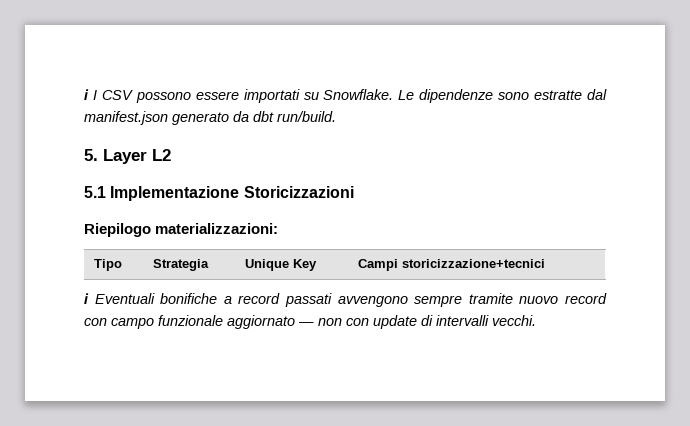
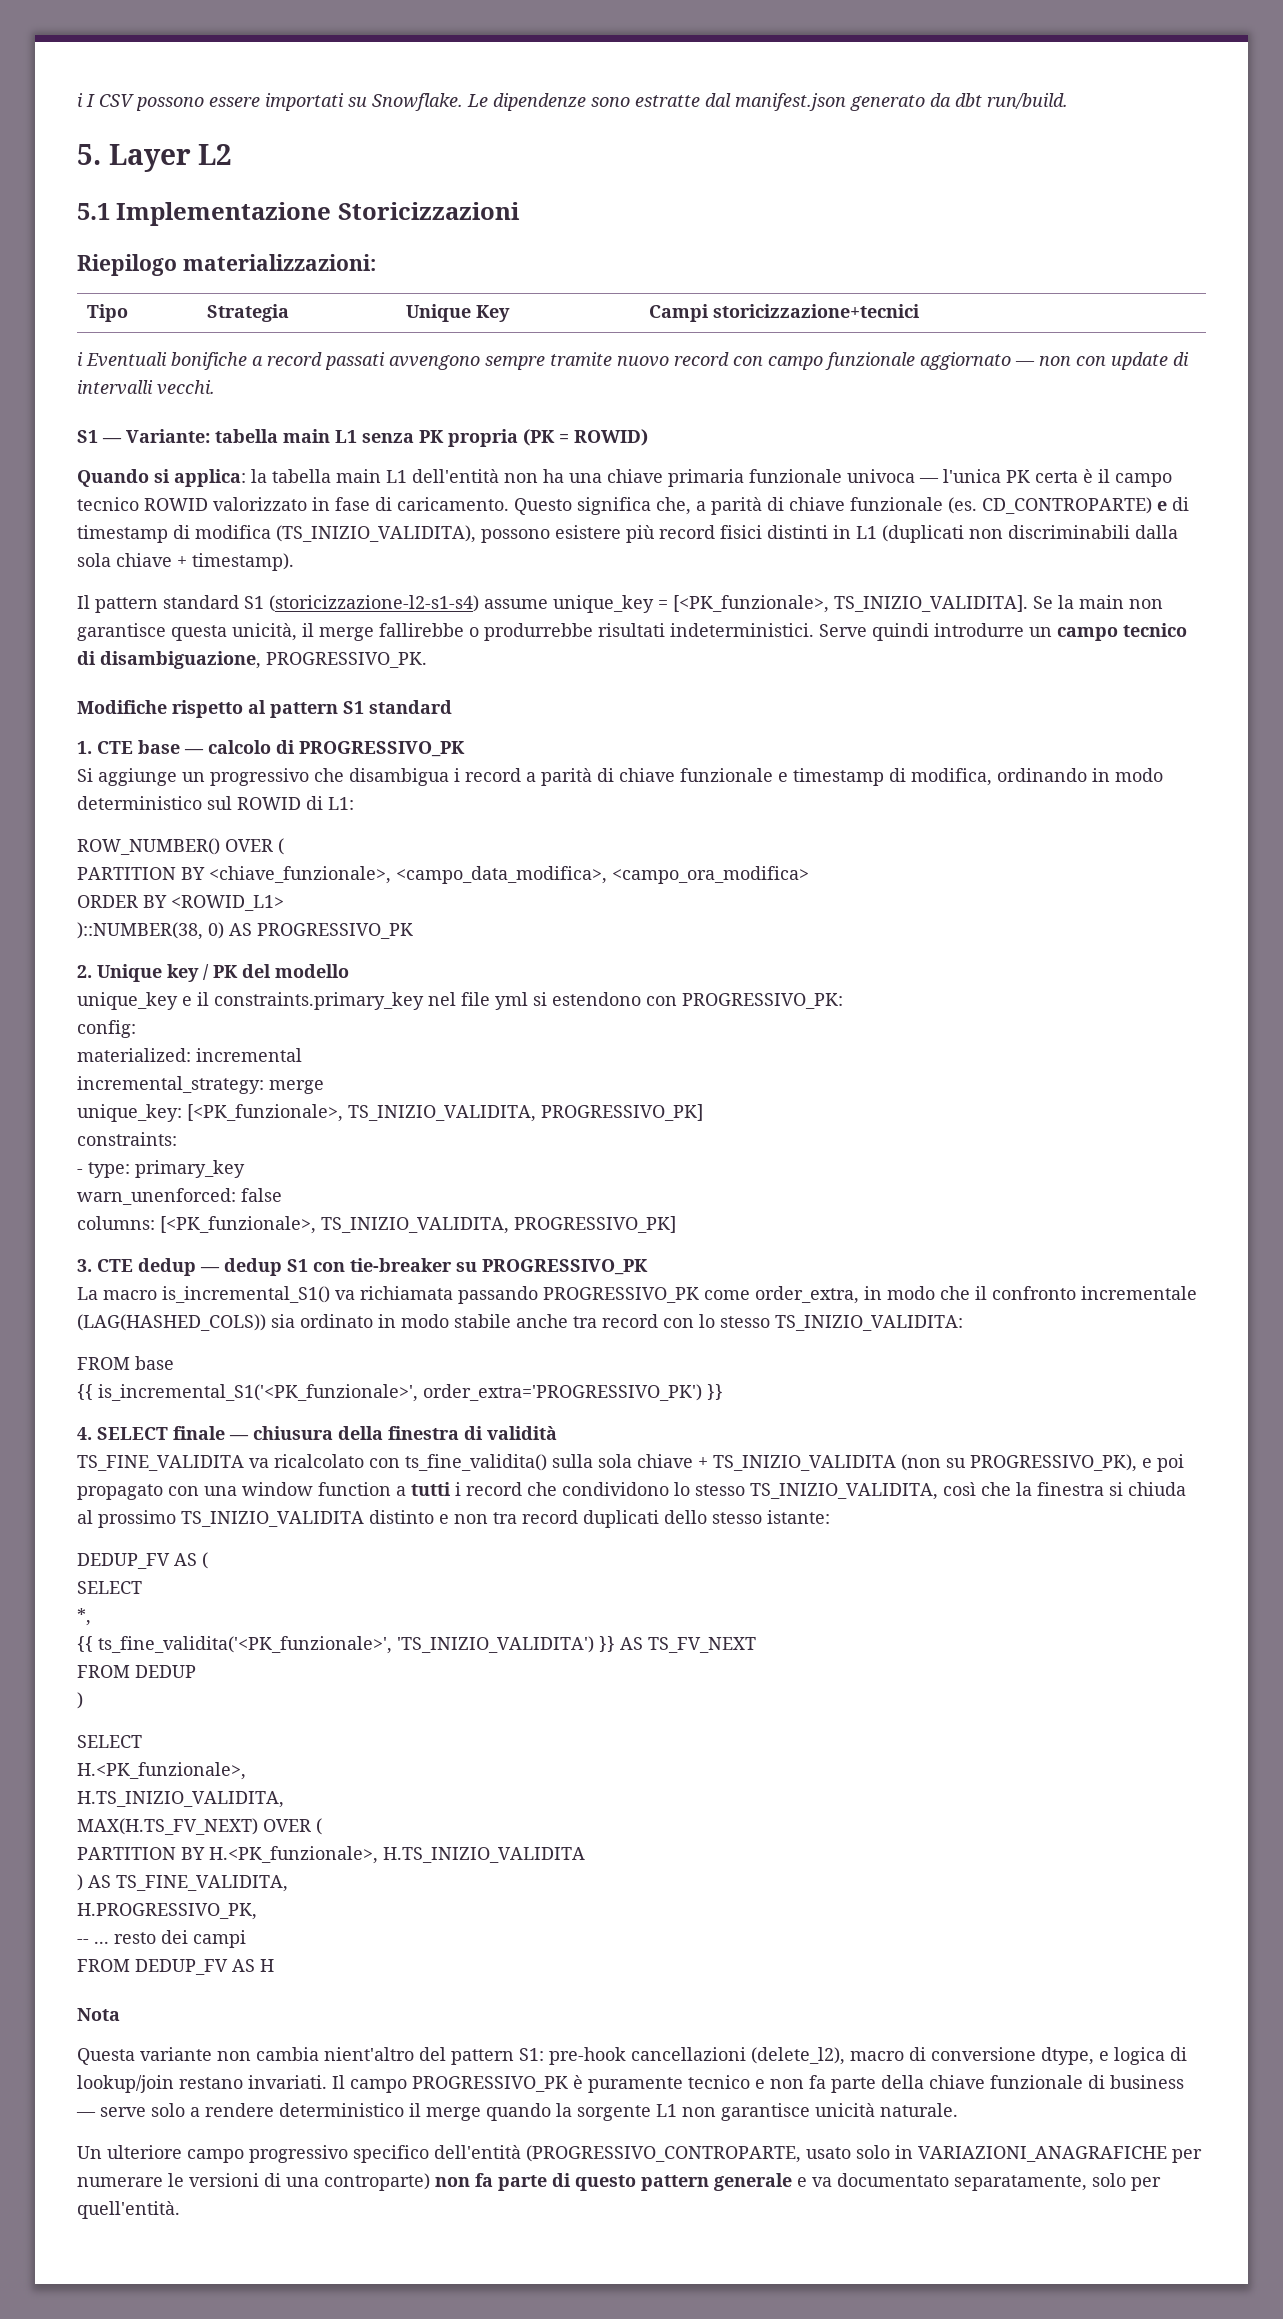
+ S1 — Variante: tabella main L1 senza PK propria (PK = ROWID)
+ Quando si applica: la tabella main L1 dell'entità non ha una chiave primaria funzionale univoca — l'unica PK certa è il campo tecnico ROWID valorizzato in fase di caricamento. Questo significa che, a parità di chiave funzionale (es. CD_CONTROPARTE) e di timestamp di modifica (TS_INIZIO_VALIDITA), possono esistere più record fisici distinti in L1 (duplicati non discriminabili dalla sola chiave + timestamp).
+ Il pattern standard S1 (storicizzazione-l2-s1-s4) assume unique_key = [<PK_funzionale>, TS_INIZIO_VALIDITA]. Se la main non garantisce questa unicità, il merge fallirebbe o produrrebbe risultati indeterministici. Serve quindi introdurre un campo tecnico di disambiguazione, PROGRESSIVO_PK.
+ Modifiche rispetto al pattern S1 standard
+ 1. CTE base — calcolo di PROGRESSIVO_PK
+ Si aggiunge un progressivo che disambigua i record a parità di chiave funzionale e timestamp di modifica, ordinando in modo deterministico sul ROWID di L1:
+ ROW_NUMBER() OVER (
+ PARTITION BY <chiave_funzionale>, <campo_data_modifica>, <campo_ora_modifica>
+ ORDER BY <ROWID_L1>
+ )::NUMBER(38, 0) AS PROGRESSIVO_PK
+ 2. Unique key / PK del modello
+ unique_key e il constraints.primary_key nel file yml si estendono con PROGRESSIVO_PK:
+ config:
+ materialized: incremental
+ incremental_strategy: merge
+ unique_key: [<PK_funzionale>, TS_INIZIO_VALIDITA, PROGRESSIVO_PK]
+ constraints:
+ - type: primary_key
+ warn_unenforced: false
+ columns: [<PK_funzionale>, TS_INIZIO_VALIDITA, PROGRESSIVO_PK]
+ 3. CTE dedup — dedup S1 con tie-breaker su PROGRESSIVO_PK
+ La macro is_incremental_S1() va richiamata passando PROGRESSIVO_PK come order_extra, in modo che il confronto incrementale (LAG(HASHED_COLS)) sia ordinato in modo stabile anche tra record con lo stesso TS_INIZIO_VALIDITA:
+ FROM base
+ {{ is_incremental_S1('<PK_funzionale>', order_extra='PROGRESSIVO_PK') }}
+ 4. SELECT finale — chiusura della finestra di validità
+ TS_FINE_VALIDITA va ricalcolato con ts_fine_validita() sulla sola chiave + TS_INIZIO_VALIDITA (non su PROGRESSIVO_PK), e poi propagato con una window function a tutti i record che condividono lo stesso TS_INIZIO_VALIDITA, così che la finestra si chiuda al prossimo TS_INIZIO_VALIDITA distinto e non tra record duplicati dello stesso istante:
+ DEDUP_FV AS (
+ SELECT
+ *,
+ {{ ts_fine_validita('<PK_funzionale>', 'TS_INIZIO_VALIDITA') }} AS TS_FV_NEXT
+ FROM DEDUP
+ )
+ SELECT
+ H.<PK_funzionale>,
+ H.TS_INIZIO_VALIDITA,
+ MAX(H.TS_FV_NEXT) OVER (
+ PARTITION BY H.<PK_funzionale>, H.TS_INIZIO_VALIDITA
+ ) AS TS_FINE_VALIDITA,
+ H.PROGRESSIVO_PK,
+ -- ... resto dei campi
+ FROM DEDUP_FV AS H
+ Nota
+ Questa variante non cambia nient'altro del pattern S1: pre-hook cancellazioni (delete_l2), macro di conversione dtype, e logica di lookup/join restano invariati. Il campo PROGRESSIVO_PK è puramente tecnico e non fa parte della chiave funzionale di business — serve solo a rendere deterministico il merge quando la sorgente L1 non garantisce unicità naturale.
+ Un ulteriore campo progressivo specifico dell'entità (PROGRESSIVO_CONTROPARTE, usato solo in VARIAZIONI_ANAGRAFICHE per numerare le versioni di una controparte) non fa parte di questo pattern generale e va documentato separatamente, solo per quell'entità.

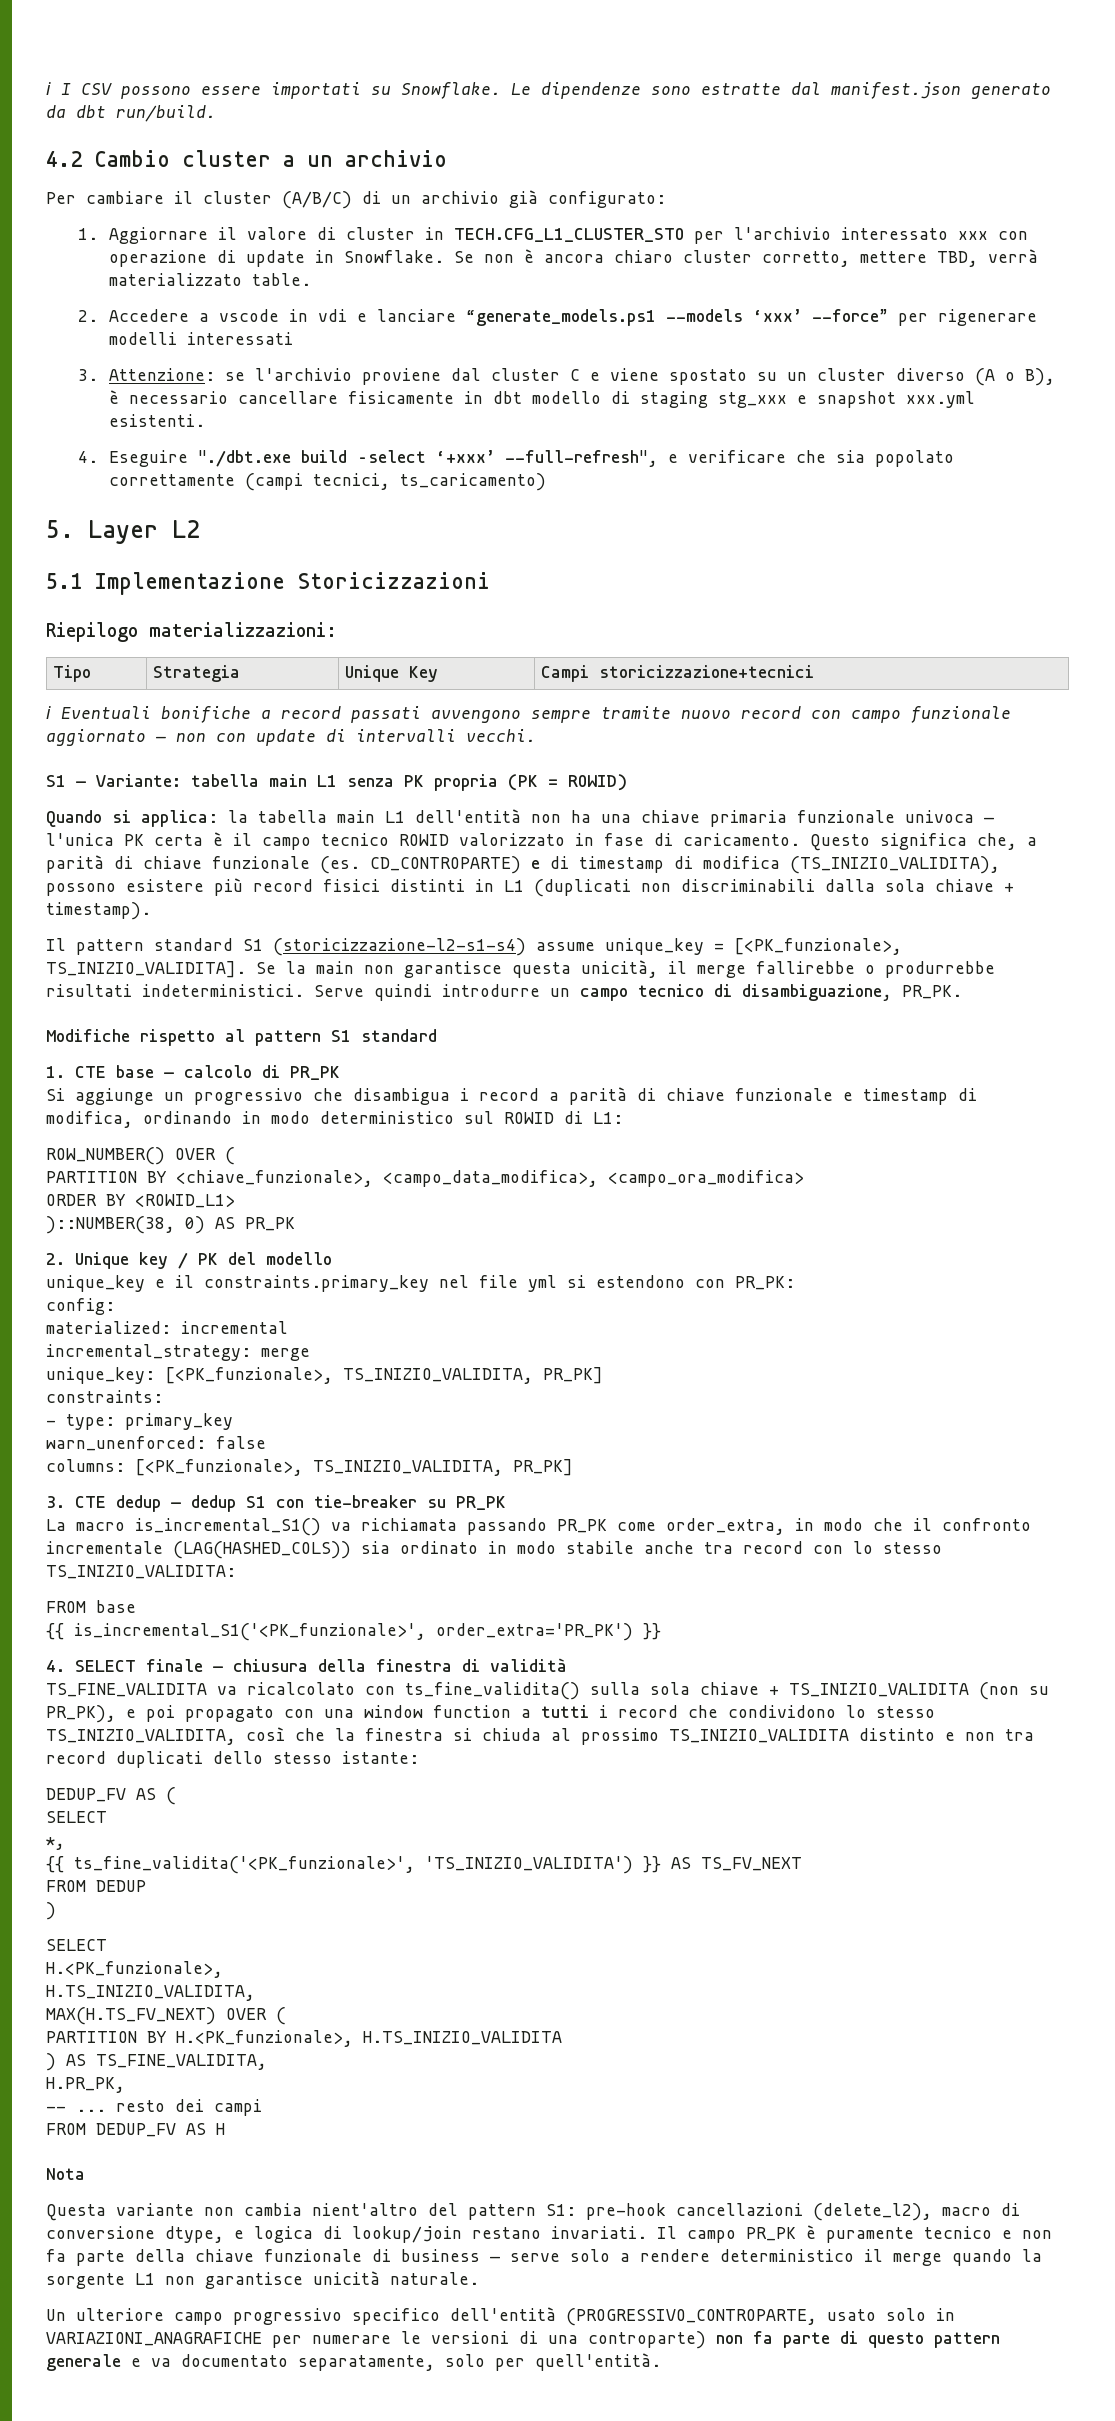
+ 4.2 Cambio cluster a un archivio
+ Per cambiare il cluster (A/B/C) di un archivio già configurato:
+ 1. Aggiornare il valore di cluster in TECH.CFG_L1_CLUSTER_STO per l'archivio interessato xxx con operazione di update in Snowflake. Se non è ancora chiaro cluster corretto, mettere TBD, verrà materializzato table.
+ 2. Accedere a vscode in vdi e lanciare “generate_models.ps1 --models ‘xxx’ --force” per rigenerare modelli interessati
+ 3. Attenzione: se l'archivio proviene dal cluster C e viene spostato su un cluster diverso (A o B), è necessario cancellare fisicamente in dbt modello di staging stg_xxx e snapshot xxx.yml esistenti.
+ 4. Eseguire "./dbt.exe build –select ‘+xxx’ --full-refresh", e verificare che sia popolato correttamente (campi tecnici, ts_caricamento)
- Serve quindi introdurre un campo tecnico di disambiguazione, PROGRESSIVO_PK.
+ Serve quindi introdurre un campo tecnico di disambiguazione, PR_PK.
- 1. CTE base — calcolo di PROGRESSIVO_PK
+ 1. CTE base — calcolo di PR_PK
- )::NUMBER(38, 0) AS PROGRESSIVO_PK
+ )::NUMBER(38, 0) AS PR_PK
- unique_key e il constraints.primary_key nel file yml si estendono con PROGRESSIVO_PK:
+ unique_key e il constraints.primary_key nel file yml si estendono con PR_PK:
- unique_key: [<PK_funzionale>, TS_INIZIO_VALIDITA, PROGRESSIVO_PK]
+ unique_key: [<PK_funzionale>, TS_INIZIO_VALIDITA, PR_PK]
- columns: [<PK_funzionale>, TS_INIZIO_VALIDITA, PROGRESSIVO_PK]
+ columns: [<PK_funzionale>, TS_INIZIO_VALIDITA, PR_PK]
- 3. CTE dedup — dedup S1 con tie-breaker su PROGRESSIVO_PK
+ 3. CTE dedup — dedup S1 con tie-breaker su PR_PK
- La macro is_incremental_S1() va richiamata passando PROGRESSIVO_PK come order_extra, in modo che il confronto incrementale (LAG(HASHED_COLS)) sia ordinato in modo stabile anche tra record con lo stesso TS_INIZIO_VALIDITA:
+ La macro is_incremental_S1() va richiamata passando PR_PK come order_extra, in modo che il confronto incrementale (LAG(HASHED_COLS)) sia ordinato in modo stabile anche tra record con lo stesso TS_INIZIO_VALIDITA:
- {{ is_incremental_S1('<PK_funzionale>', order_extra='PROGRESSIVO_PK') }}
+ {{ is_incremental_S1('<PK_funzionale>', order_extra='PR_PK') }}
- TS_FINE_VALIDITA va ricalcolato con ts_fine_validita() sulla sola chiave + TS_INIZIO_VALIDITA (non su PROGRESSIVO_PK), e poi propagato con una window function a tutti i record che condividono lo stesso TS_INIZIO_VALIDITA, così che la finestra si chiuda al prossimo TS_INIZIO_VALIDITA distinto e non tra record duplicati dello stesso istante:
+ TS_FINE_VALIDITA va ricalcolato con ts_fine_validita() sulla sola chiave + TS_INIZIO_VALIDITA (non su PR_PK), e poi propagato con una window function a tutti i record che condividono lo stesso TS_INIZIO_VALIDITA, così che la finestra si chiuda al prossimo TS_INIZIO_VALIDITA distinto e non tra record duplicati dello stesso istante:
- H.PROGRESSIVO_PK,
+ H.PR_PK,
- Il campo PROGRESSIVO_PK è puramente tecnico e non fa parte della chiave funzionale di business — serve solo a rendere deterministico il merge quando la sorgente L1 non garantisce unicità naturale.
+ Il campo PR_PK è puramente tecnico e non fa parte della chiave funzionale di business — serve solo a rendere deterministico il merge quando la sorgente L1 non garantisce unicità naturale.

